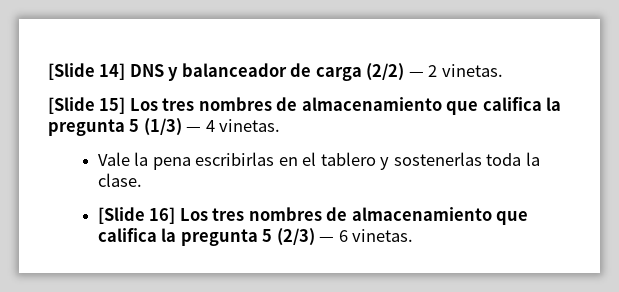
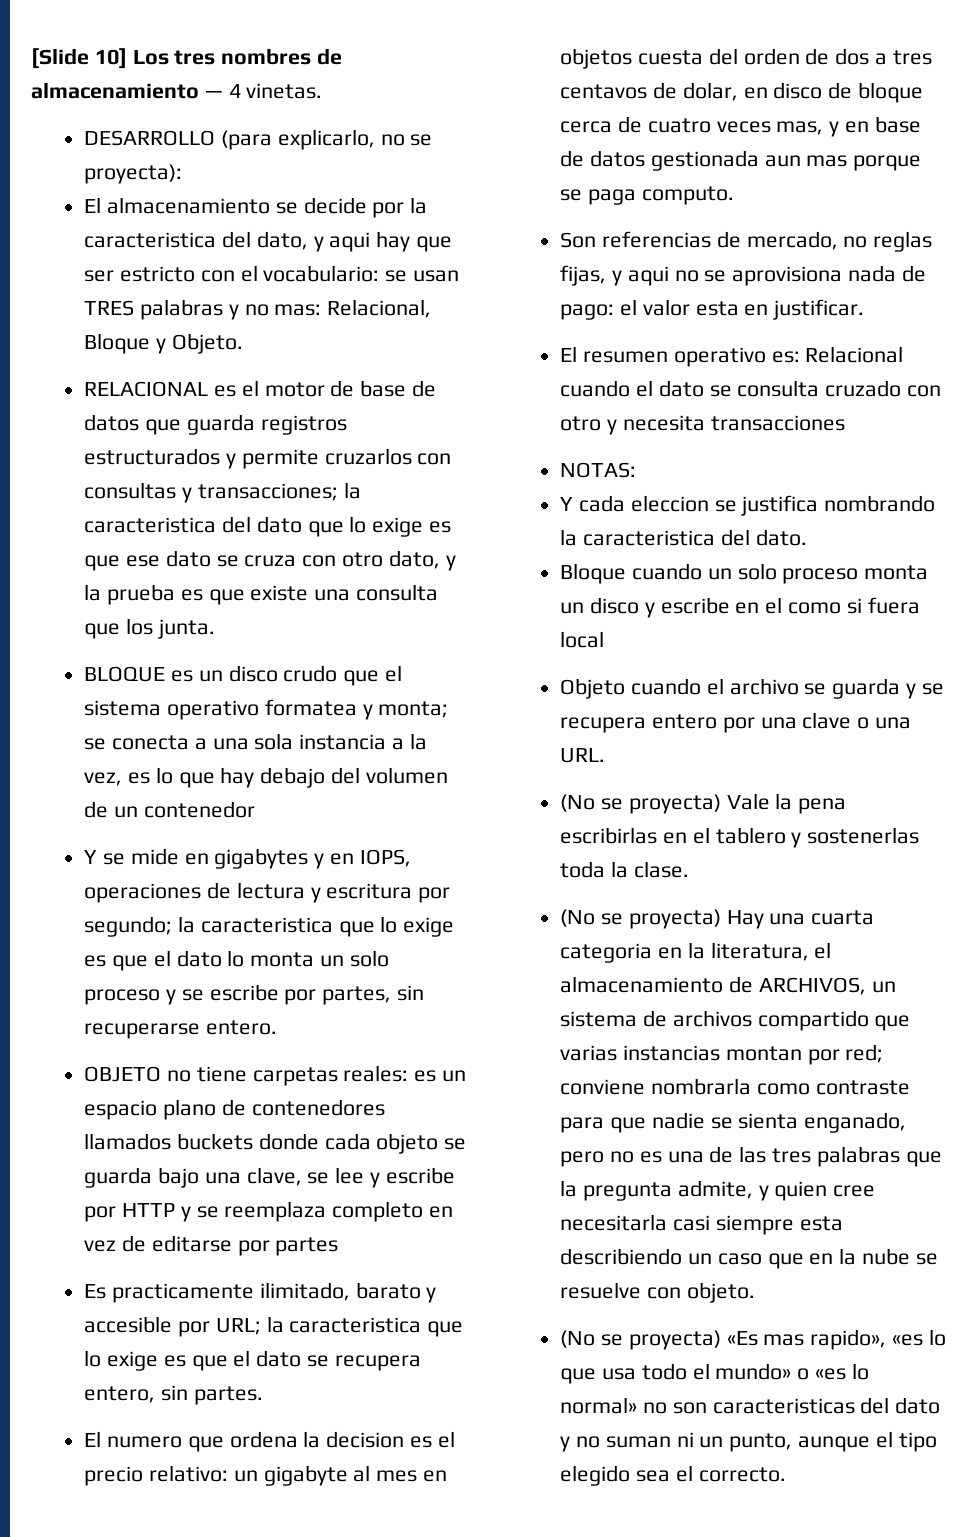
- [Slide 14] DNS y balanceador de carga (2/2) — 2 vinetas.
- [Slide 15] Los tres nombres de almacenamiento que califica la pregunta 5 (1/3) — 4 vinetas.
- Vale la pena escribirlas en el tablero y sostenerlas toda la clase.
+ [Slide 10] Los tres nombres de almacenamiento — 4 vinetas.
+ DESARROLLO (para explicarlo, no se proyecta):
+ El almacenamiento se decide por la caracteristica del dato, y aqui hay que ser estricto con el vocabulario: se usan TRES palabras y no mas: Relacional, Bloque y Objeto.
+ RELACIONAL es el motor de base de datos que guarda registros estructurados y permite cruzarlos con consultas y transacciones; la caracteristica del dato que lo exige es que ese dato se cruza con otro dato, y la prueba es que existe una consulta que los junta.
+ BLOQUE es un disco crudo que el sistema operativo formatea y monta; se conecta a una sola instancia a la vez, es lo que hay debajo del volumen de un contenedor
+ Y se mide en gigabytes y en IOPS, operaciones de lectura y escritura por segundo; la caracteristica que lo exige es que el dato lo monta un solo proceso y se escribe por partes, sin recuperarse entero.
+ OBJETO no tiene carpetas reales: es un espacio plano de contenedores llamados buckets donde cada objeto se guarda bajo una clave, se lee y escribe por HTTP y se reemplaza completo en vez de editarse por partes
+ Es practicamente ilimitado, barato y accesible por URL; la caracteristica que lo exige es que el dato se recupera entero, sin partes.
+ El numero que ordena la decision es el precio relativo: un gigabyte al mes en objetos cuesta del orden de dos a tres centavos de dolar, en disco de bloque cerca de cuatro veces mas, y en base de datos gestionada aun mas porque se paga computo.
+ Son referencias de mercado, no reglas fijas, y aqui no se aprovisiona nada de pago: el valor esta en justificar.
+ El resumen operativo es: Relacional cuando el dato se consulta cruzado con otro y necesita transacciones
+ NOTAS:
+ Y cada eleccion se justifica nombrando la caracteristica del dato.
+ Bloque cuando un solo proceso monta un disco y escribe en el como si fuera local
+ Objeto cuando el archivo se guarda y se recupera entero por una clave o una URL.
+ (No se proyecta) Vale la pena escribirlas en el tablero y sostenerlas toda la clase.
- [Slide 16] Los tres nombres de almacenamiento que califica la pregunta 5 (2/3) — 6 vinetas.
+ (No se proyecta) Hay una cuarta categoria en la literatura, el almacenamiento de ARCHIVOS, un sistema de archivos compartido que varias instancias montan por red; conviene nombrarla como contraste para que nadie se sienta enganado, pero no es una de las tres palabras que la pregunta admite, y quien cree necesitarla casi siempre esta describiendo un caso que en la nube se resuelve con objeto.
+ (No se proyecta) «Es mas rapido», «es lo que usa todo el mundo» o «es lo normal» no son caracteristicas del dato y no suman ni un punto, aunque el tipo elegido sea el correcto.

